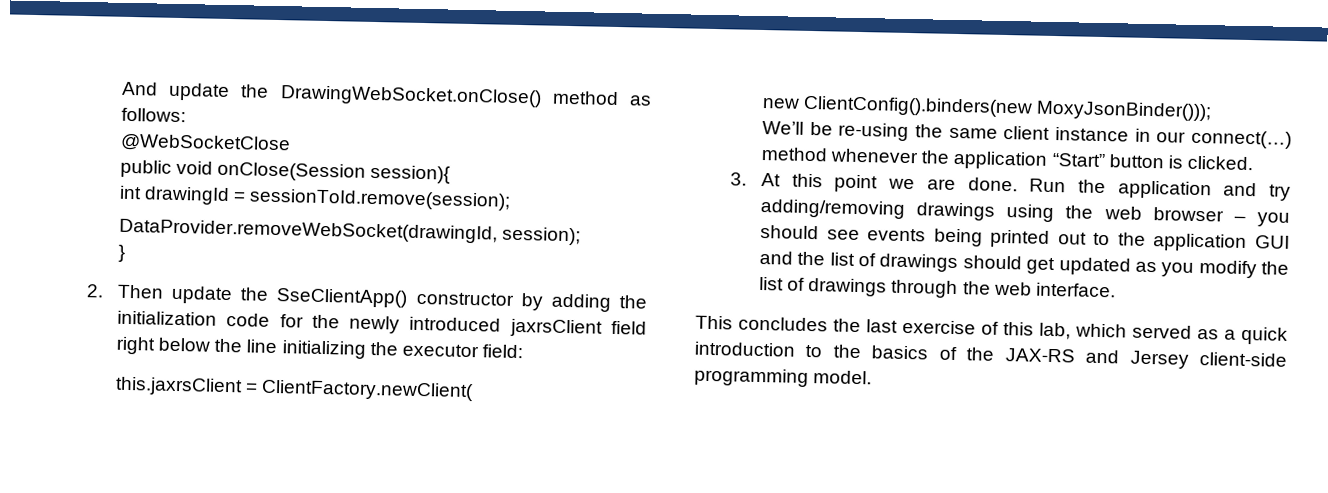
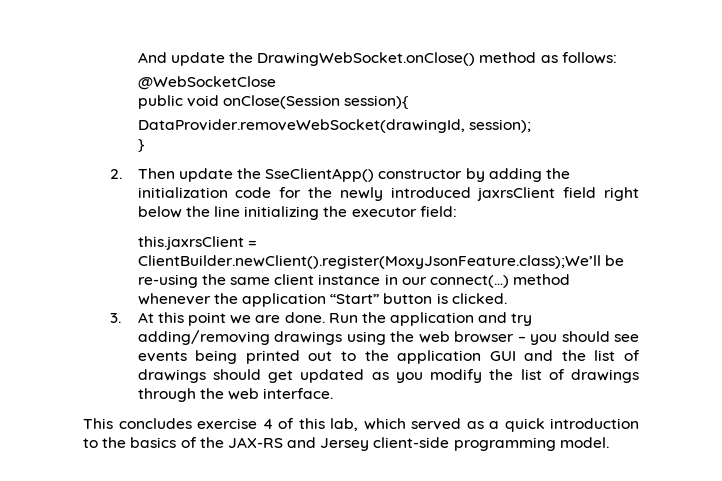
- int drawingId = sessionToId.remove(session);
- this.jaxrsClient = ClientFactory.newClient(
- new ClientConfig().binders(new MoxyJsonBinder()));
- We’ll be re-using the same client instance in our connect(…) method whenever the application “Start” button is clicked.
+ this.jaxrsClient = ClientBuilder.newClient().register(MoxyJsonFeature.class);We’ll be re-using the same client instance in our connect(…) method whenever the application “Start” button is clicked.
- This concludes the last exercise of this lab, which served as a quick introduction to the basics of the JAX-RS and Jersey client-side programming model.
+ This concludes exercise 4 of this lab, which served as a quick introduction to the basics of the JAX-RS and Jersey client-side programming model.

